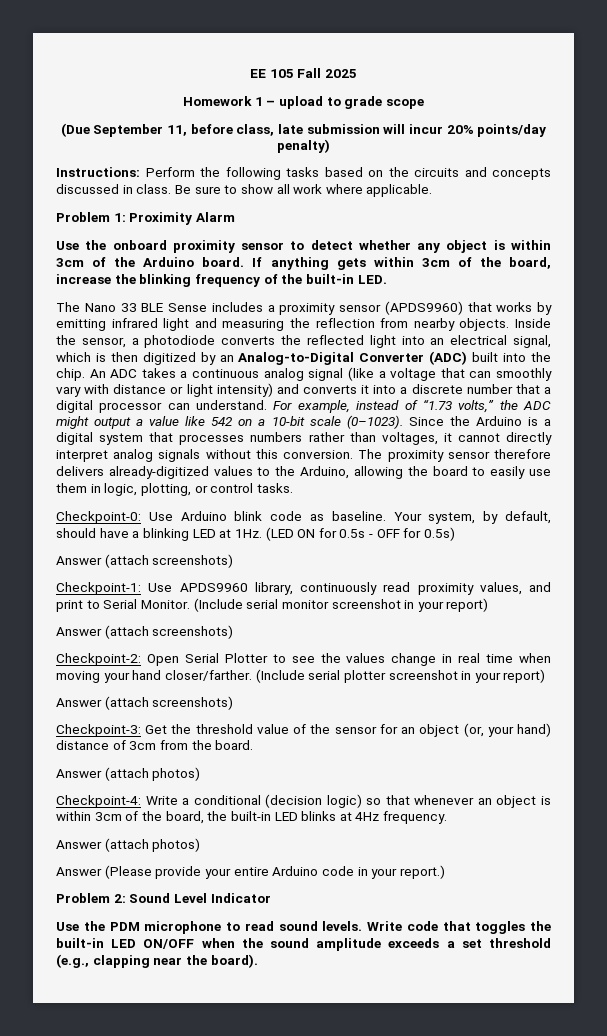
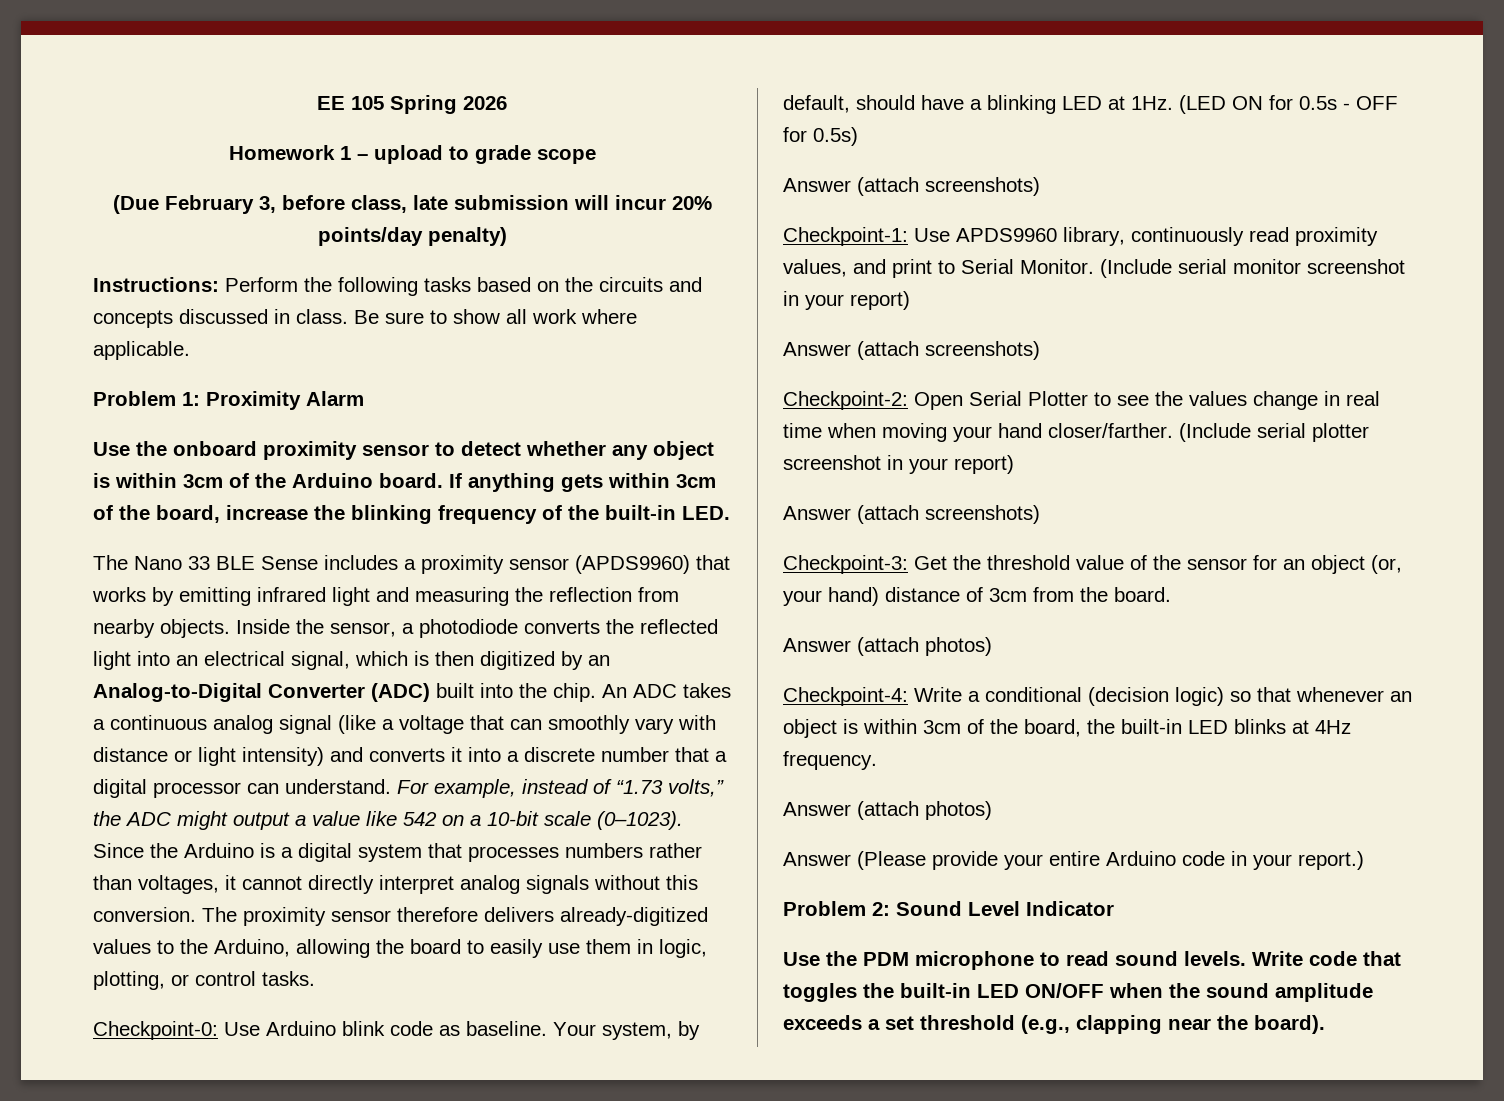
- EE 105 Fall 2025
+ EE 105 Spring 2026
- (Due September 11, before class, late submission will incur 20% points/day penalty)
+ (Due February 3, before class, late submission will incur 20% points/day penalty)

